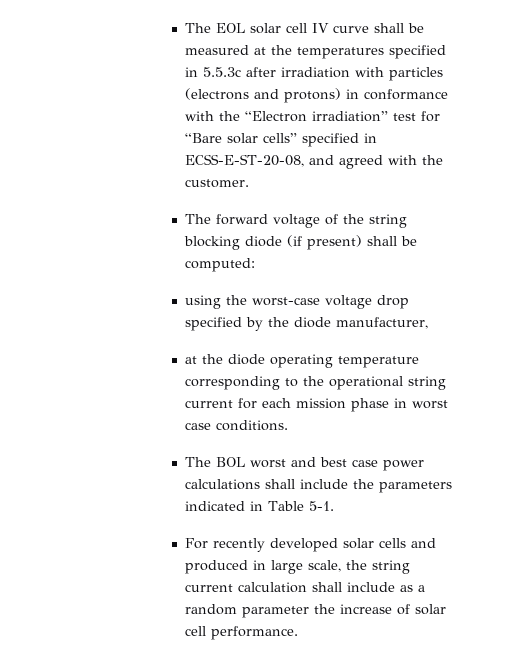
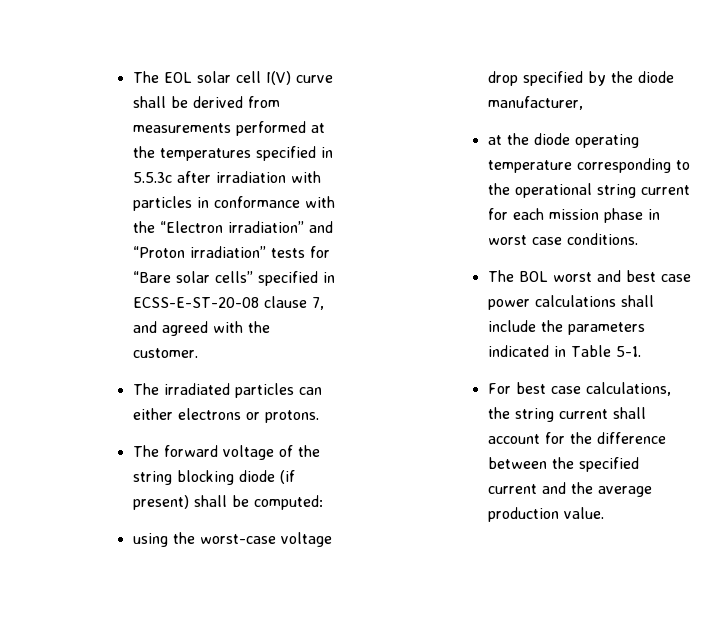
- The EOL solar cell IV curve shall be measured at the temperatures specified in 5.5.3c after irradiation with particles (electrons and protons) in conformance with the “Electron irradiation” test for “Bare solar cells” specified in ECSS-E-ST-20-08, and agreed with the customer.
+ The EOL solar cell I(V) curve shall be derived from measurements performed at the temperatures specified in 5.5.3c after irradiation with particles in conformance with the “Electron irradiation” and “Proton irradiation” tests for “Bare solar cells” specified in ECSS-E-ST-20-08 clause 7, and agreed with the customer.
+ The irradiated particles can either electrons or protons.
- For recently developed solar cells and produced in large scale, the string current calculation shall include as a random parameter the increase of solar cell performance.
+ For best case calculations, the string current shall account for the difference between the specified current and the average production value.

